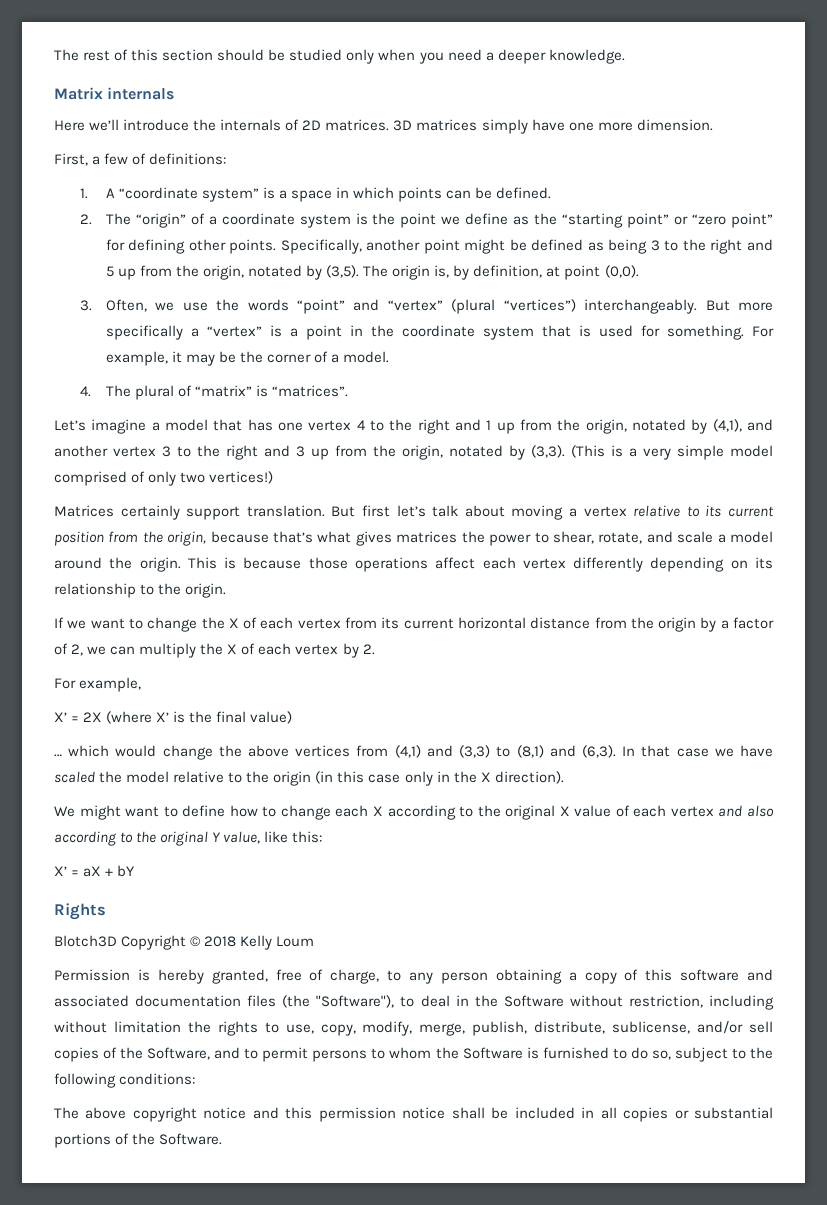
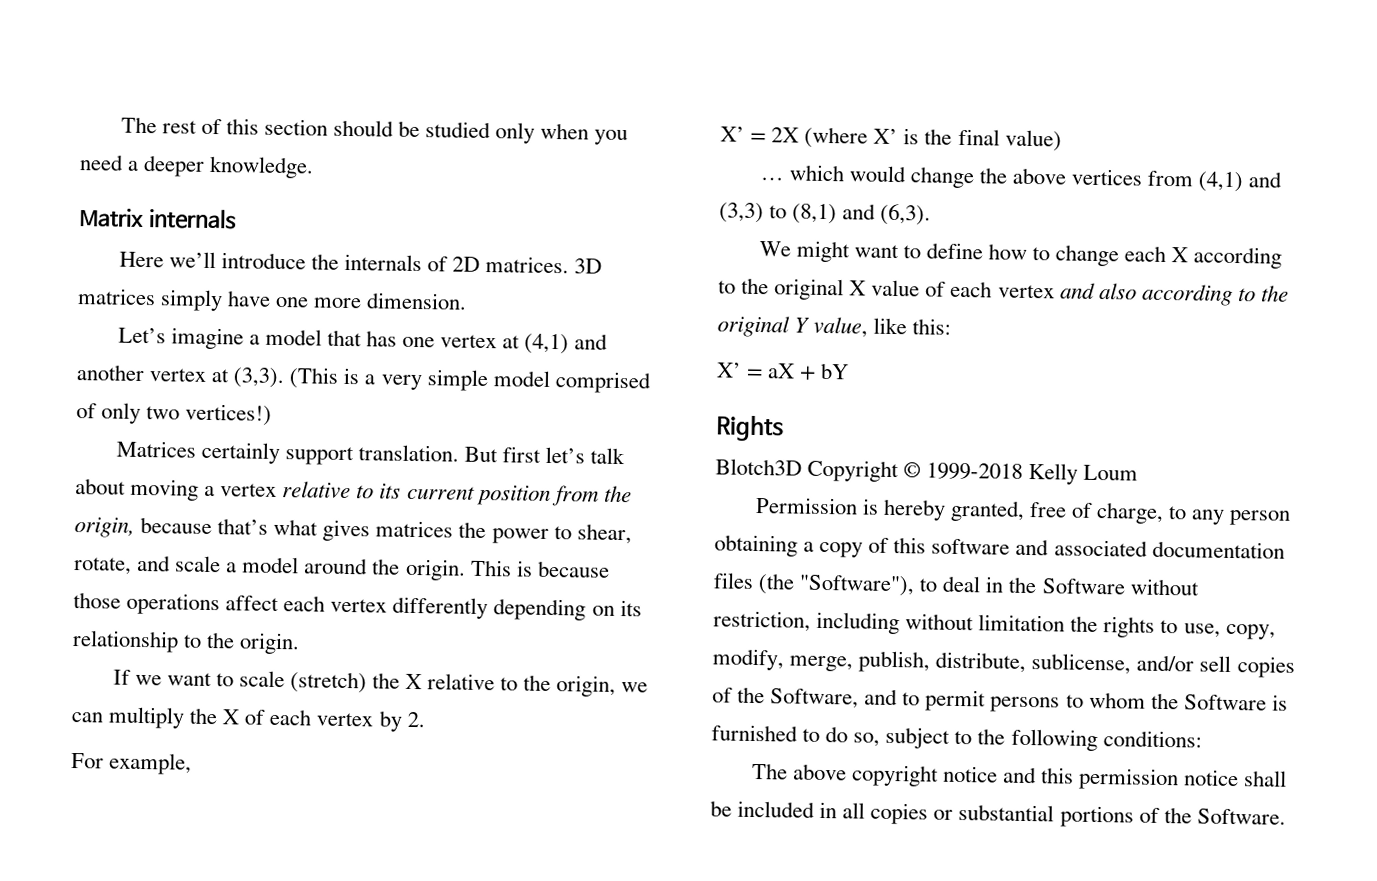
- First, a few of definitions:
- 1. A “coordinate system” is a space in which points can be defined.
- 2. The “origin” of a coordinate system is the point we define as the “starting point” or “zero point” for defining other points. Specifically, another point might be defined as being 3 to the right and 5 up from the origin, notated by (3,5). The origin is, by definition, at point (0,0).
- 3. Often, we use the words “point” and “vertex” (plural “vertices”) interchangeably. But more specifically a “vertex” is a point in the coordinate system that is used for something. For example, it may be the corner of a model.
- 4. The plural of “matrix” is “matrices”.
- Let’s imagine a model that has one vertex 4 to the right and 1 up from the origin, notated by (4,1), and another vertex 3 to the right and 3 up from the origin, notated by (3,3).
+ Let’s imagine a model that has one vertex at (4,1) and another vertex at (3,3).
- If we want to change the X of each vertex from its current horizontal distance from the origin by a factor of 2, we can multiply the X of each vertex by 2.
+ If we want to scale (stretch) the X relative to the origin, we can multiply the X of each vertex by 2.
- In that case we have scaled the model relative to the origin (in this case only in the X direction).
- Blotch3D Copyright © 2018 Kelly Loum
+ Blotch3D Copyright © 1999-2018 Kelly Loum

